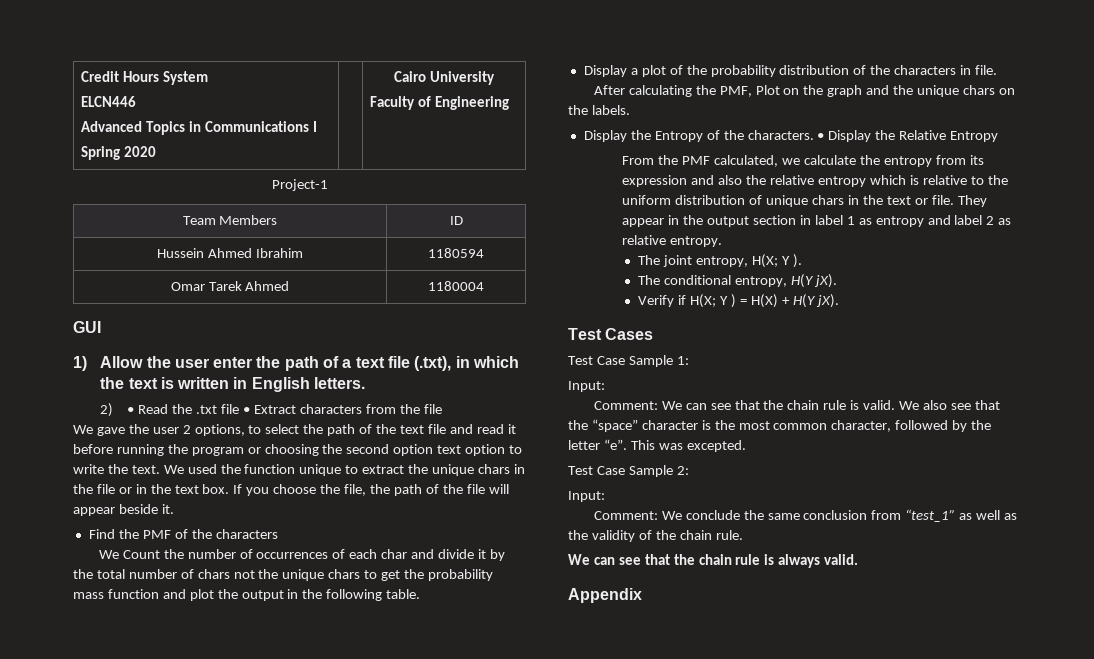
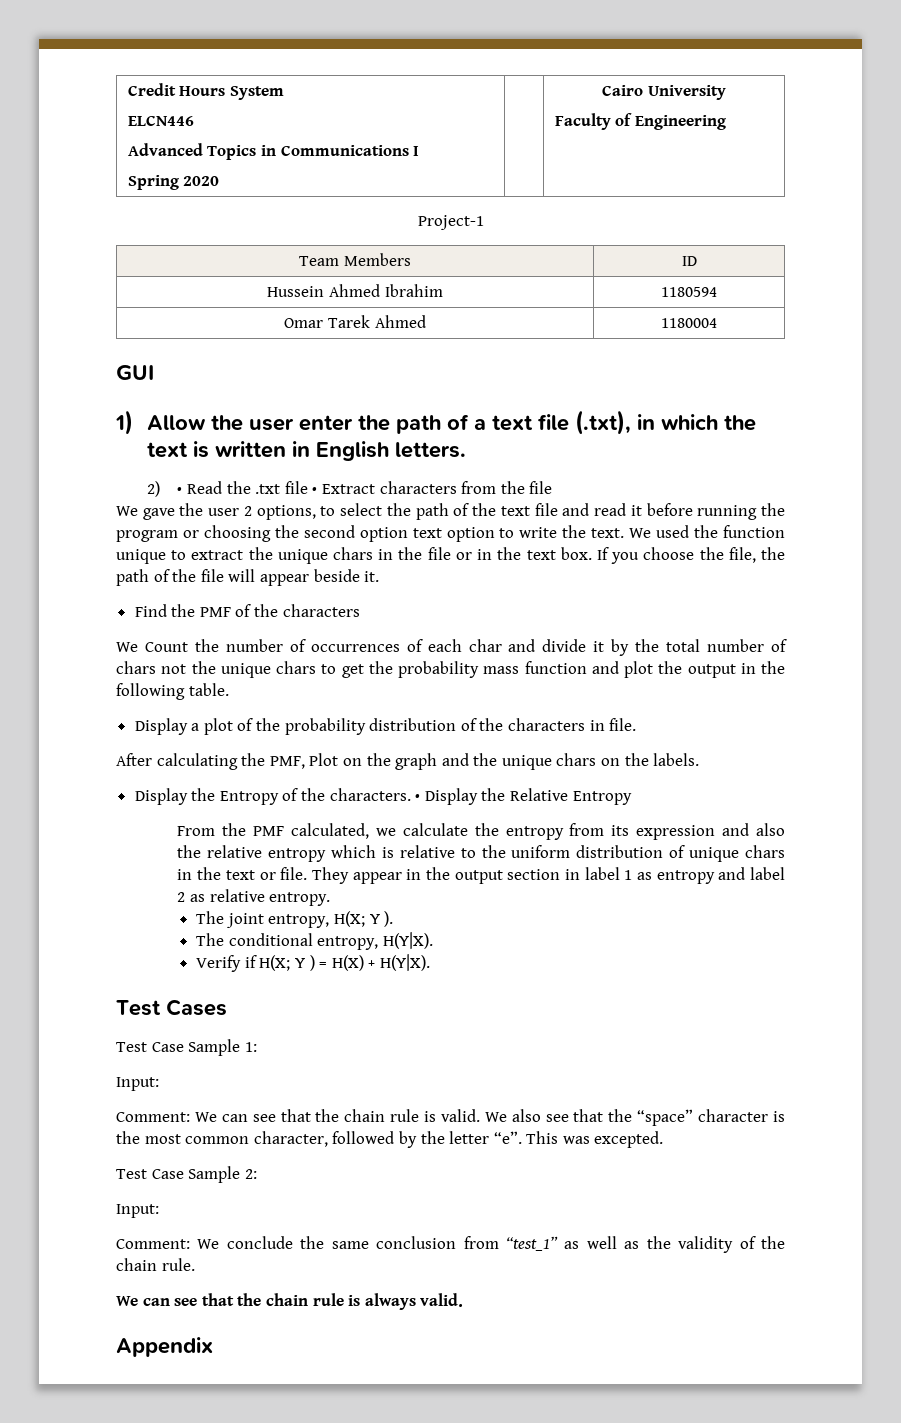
- The conditional entropy, H(Y jX).
+ The conditional entropy, H(Y|X).
- Verify if H(X; Y ) = H(X) + H(Y jX).
+ Verify if H(X; Y ) = H(X) + H(Y|X).

